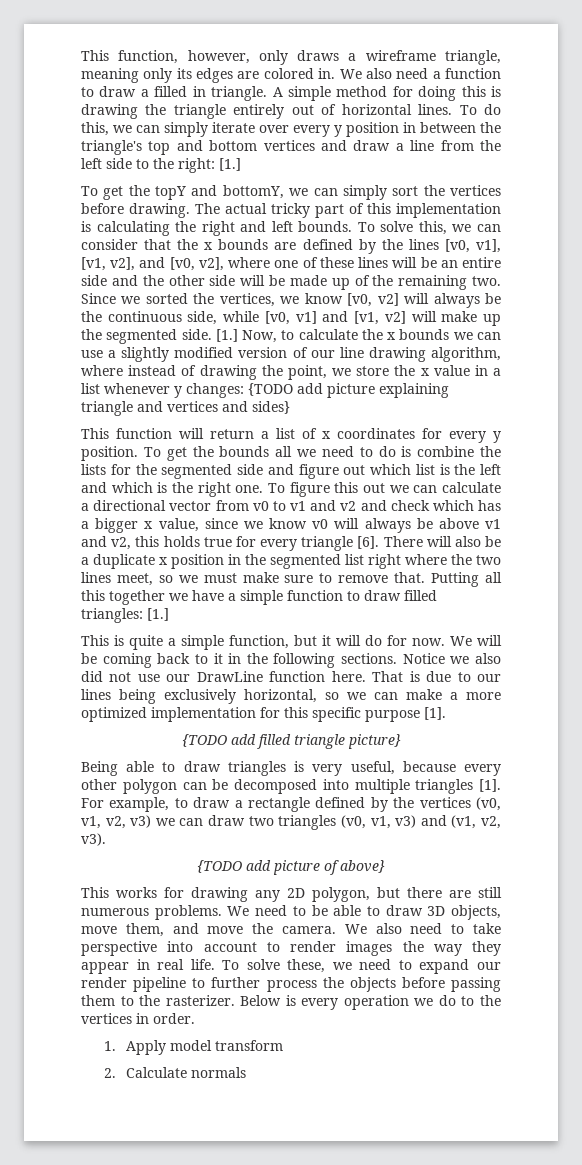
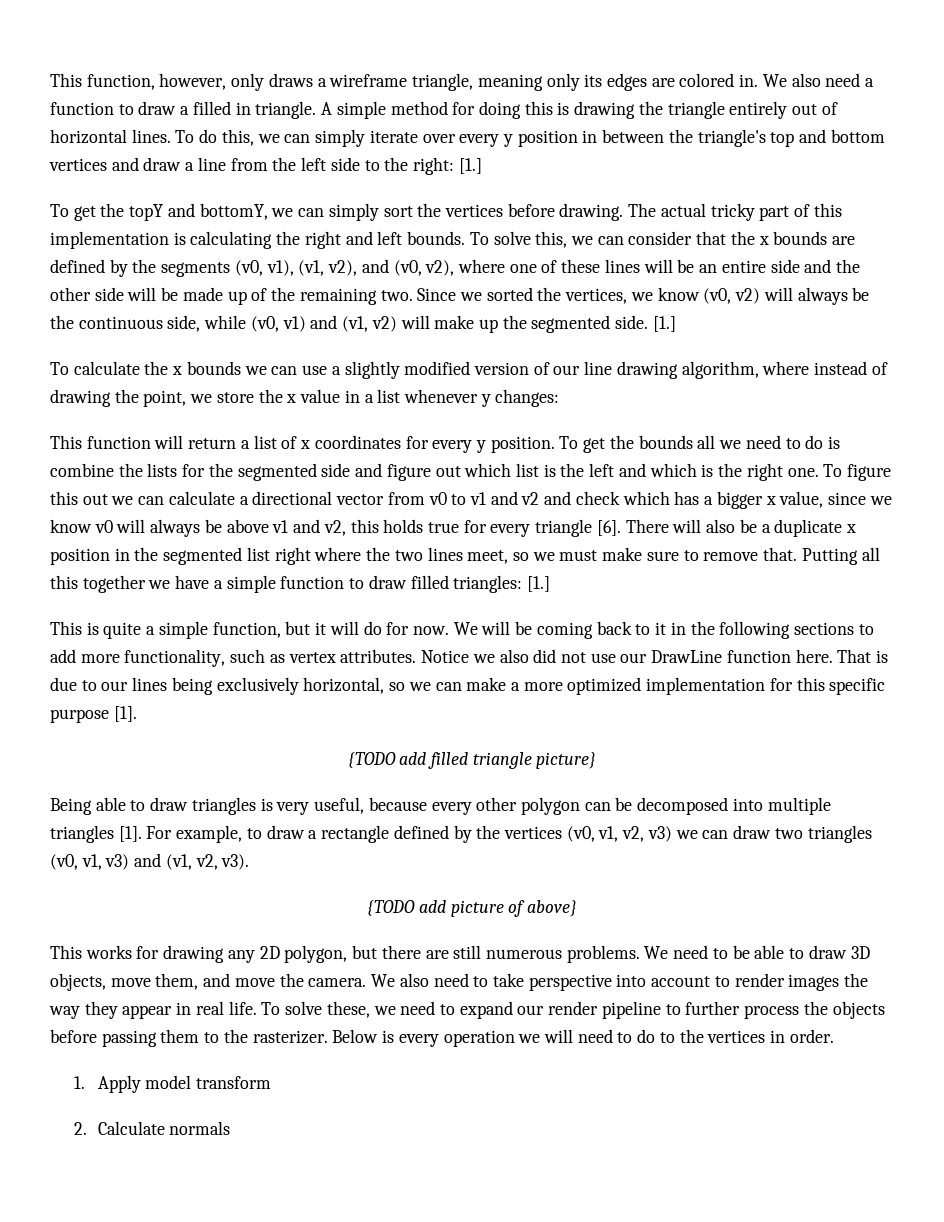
- To solve this, we can consider that the x bounds are defined by the lines [v0, v1], [v1, v2], and [v0, v2], where one of these lines will be an entire side and the other side will be made up of the remaining two.
+ To solve this, we can consider that the x bounds are defined by the segments (v0, v1), (v1, v2), and (v0, v2), where one of these lines will be an entire side and the other side will be made up of the remaining two.
- Since we sorted the vertices, we know [v0, v2] will always be the continuous side, while [v0, v1] and [v1, v2] will make up the segmented side. [1.] Now, to calculate the x bounds we can use a slightly modified version of our line drawing algorithm, where instead of drawing the point, we store the x value in a list whenever y changes: {TODO add picture explaining triangle and vertices and sides}
+ Since we sorted the vertices, we know (v0, v2) will always be the continuous side, while (v0, v1) and (v1, v2) will make up the segmented side. [1.]
+ To calculate the x bounds we can use a slightly modified version of our line drawing algorithm, where instead of drawing the point, we store the x value in a list whenever y changes:
- We will be coming back to it in the following sections.
+ We will be coming back to it in the following sections to add more functionality, such as vertex attributes.
- Below is every operation we do to the vertices in order.
+ Below is every operation we will need to do to the vertices in order.

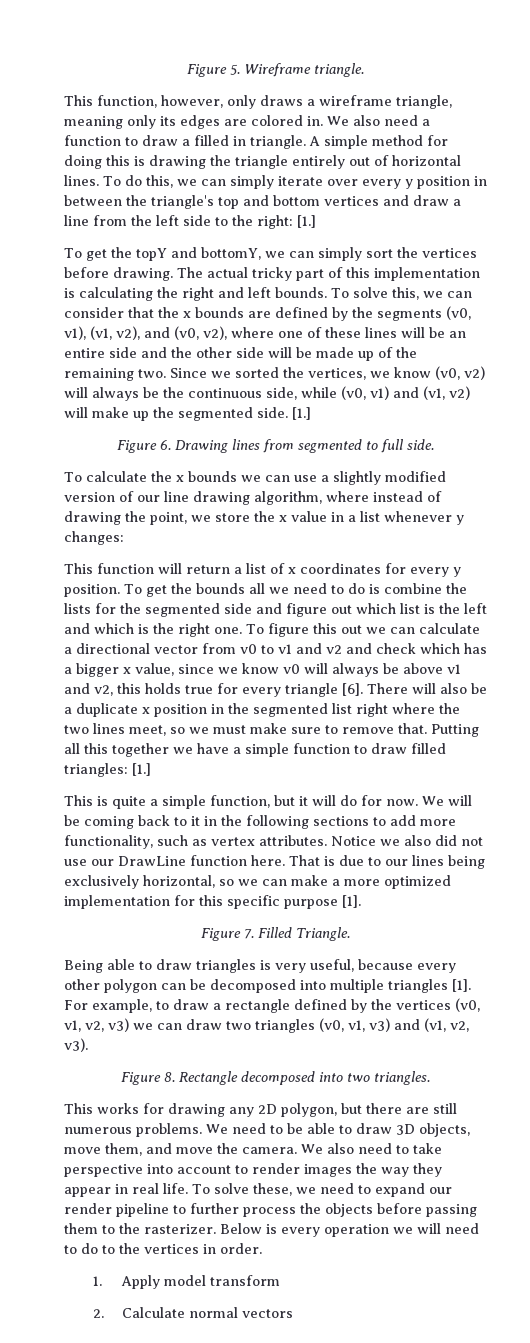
+ Figure 5. Wireframe triangle.
+ Figure 6. Drawing lines from segmented to full side.
- {TODO add filled triangle picture}
+ Figure 7. Filled Triangle.
- {TODO add picture of above}
+ Figure 8. Rectangle decomposed into two triangles.
- 2. Calculate normals
+ 2. Calculate normal vectors

